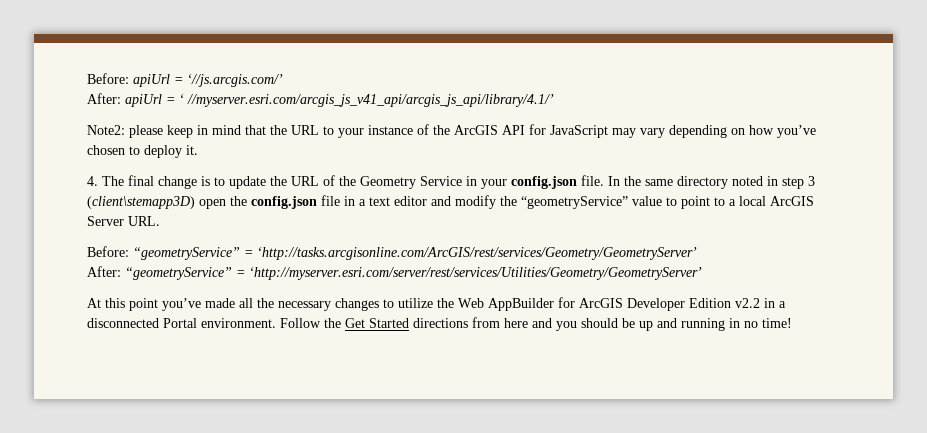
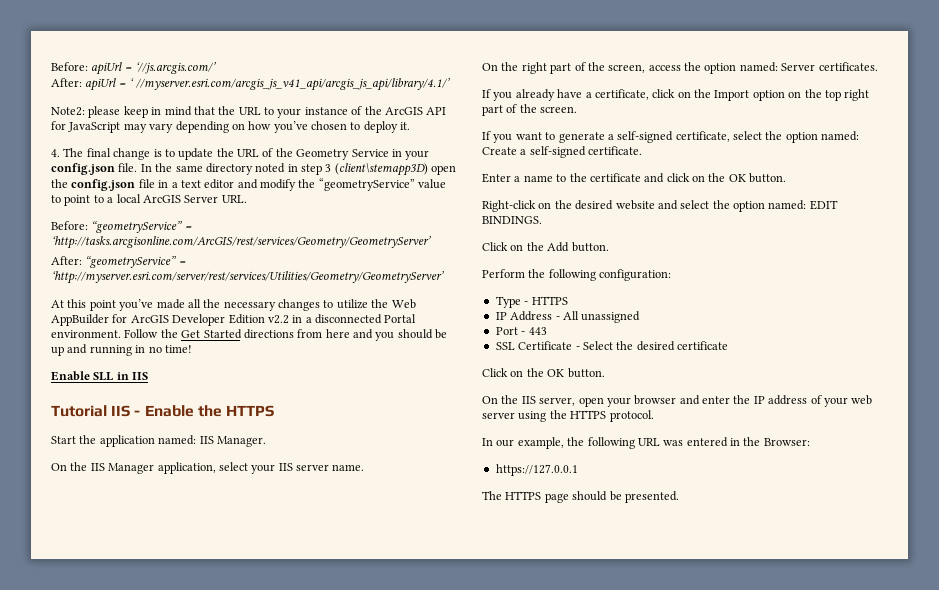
+ Enable SLL in IIS
+ Tutorial IIS - Enable the HTTPS
+ Start the application named: IIS Manager.
+ On the IIS Manager application, select your IIS server name.
+ On the right part of the screen, access the option named: Server certificates.
+ If you already have a certificate, click on the Import option on the top right part of the screen.
+ If you want to generate a self-signed certificate, select the option named: Create a self-signed certificate.
+ Enter a name to the certificate and click on the OK button.
+ Right-click on the desired website and select the option named: EDIT BINDINGS.
+ Click on the Add button.
+ Perform the following configuration:
+ Type - HTTPS
+ IP Address - All unassigned
+ Port - 443
+ SSL Certificate - Select the desired certificate
+ Click on the OK button.
+ On the IIS server, open your browser and enter the IP address of your web server using the HTTPS protocol.
+ In our example, the following URL was entered in the Browser:
+ https://127.0.0.1
+ The HTTPS page should be presented.

